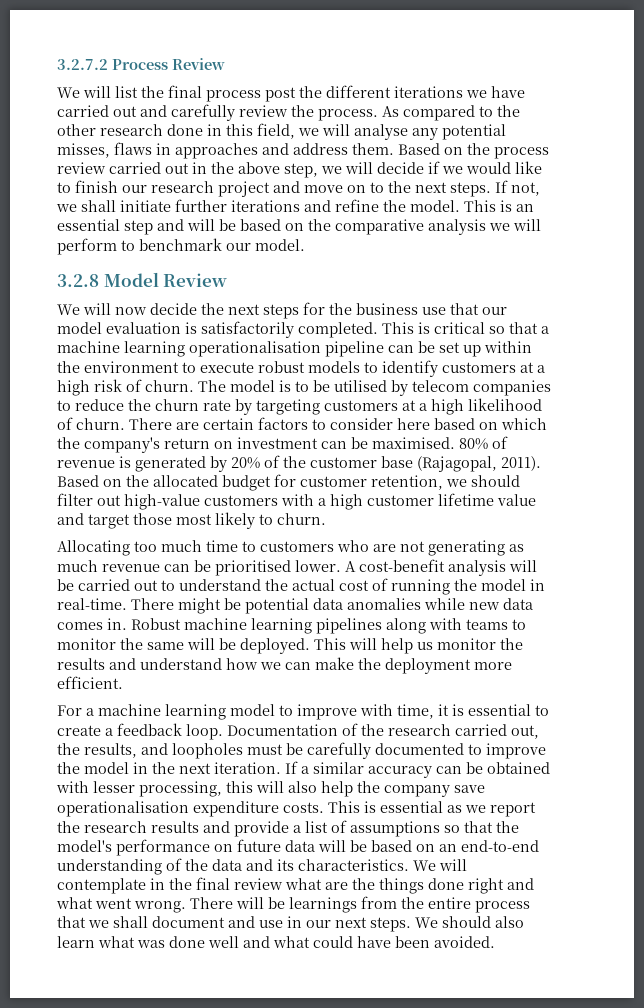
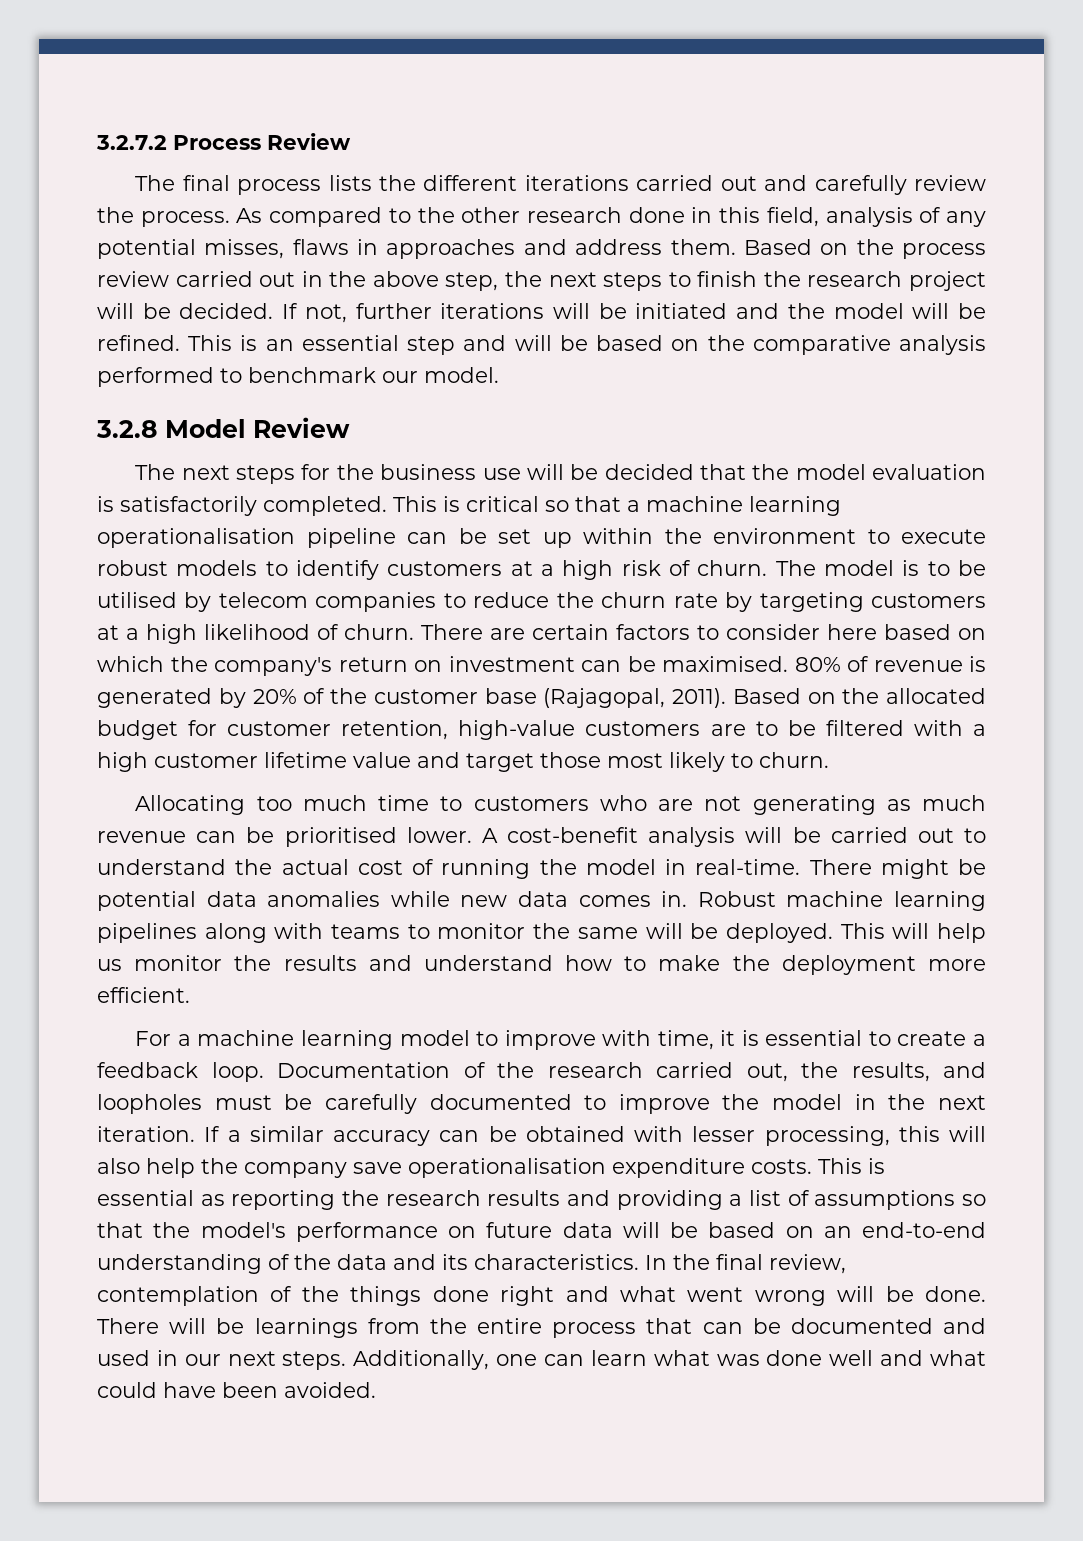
- We will list the final process post the different iterations we have carried out and carefully review the process.
+ The final process lists the different iterations carried out and carefully review the process.
- As compared to the other research done in this field, we will analyse any potential misses, flaws in approaches and address them.
+ As compared to the other research done in this field, analysis of any potential misses, flaws in approaches and address them.
- Based on the process review carried out in the above step, we will decide if we would like to finish our research project and move on to the next steps. If not, we shall initiate further iterations and refine the model.
+ Based on the process review carried out in the above step, the next steps to finish the research project will be decided. If not, further iterations will be initiated and the model will be refined.
- This is an essential step and will be based on the comparative analysis we will perform to benchmark our model.
+ This is an essential step and will be based on the comparative analysis performed to benchmark our model.
- We will now decide the next steps for the business use that our model evaluation is satisfactorily completed.
+ The next steps for the business use will be decided that the model evaluation is satisfactorily completed.
- Based on the allocated budget for customer retention, we should filter out high-value customers with a high customer lifetime value and target those most likely to churn.
+ Based on the allocated budget for customer retention, high-value customers are to be filtered with a high customer lifetime value and target those most likely to churn.
- This will help us monitor the results and understand how we can make the deployment more efficient.
+ This will help us monitor the results and understand how to make the deployment more efficient.
- This is essential as we report the research results and provide a list of assumptions so that the model's performance on future data will be based on an end-to-end understanding of the data and its characteristics.
+ This is essential as reporting the research results and providing a list of assumptions so that the model's performance on future data will be based on an end-to-end understanding of the data and its characteristics.
- We will contemplate in the final review what are the things done right and what went wrong.
+ In the final review, contemplation of the things done right and what went wrong will be done.
- There will be learnings from the entire process that we shall document and use in our next steps.
+ There will be learnings from the entire process that can be documented and used in our next steps.
- We should also learn what was done well and what could have been avoided.
+ Additionally, one can learn what was done well and what could have been avoided.

